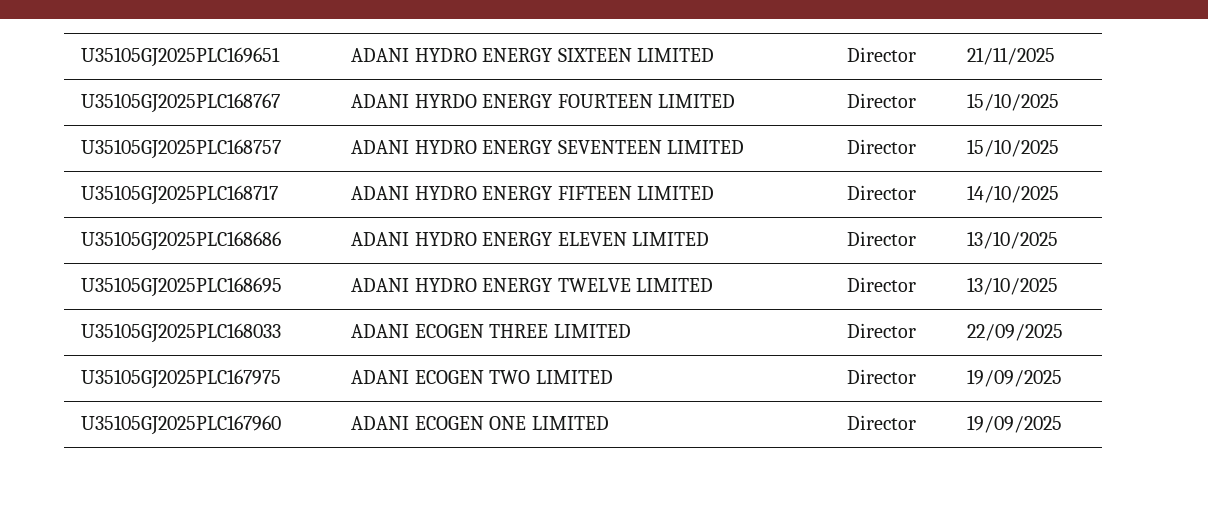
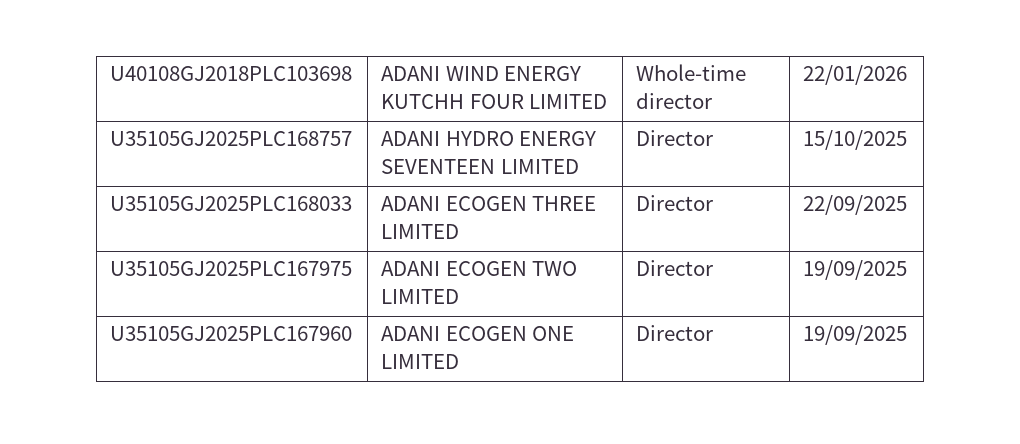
- U35105GJ2025PLC169651 | ADANI HYDRO ENERGY SIXTEEN LIMITED | Director | 21/11/2025
- U35105GJ2025PLC168767 | ADANI HYRDO ENERGY FOURTEEN LIMITED | Director | 15/10/2025
+ U40108GJ2018PLC103698 | ADANI WIND ENERGY KUTCHH FOUR LIMITED | Whole-time director | 22/01/2026
- U35105GJ2025PLC168717 | ADANI HYDRO ENERGY FIFTEEN LIMITED | Director | 14/10/2025
- U35105GJ2025PLC168686 | ADANI HYDRO ENERGY ELEVEN LIMITED | Director | 13/10/2025
- U35105GJ2025PLC168695 | ADANI HYDRO ENERGY TWELVE LIMITED | Director | 13/10/2025

